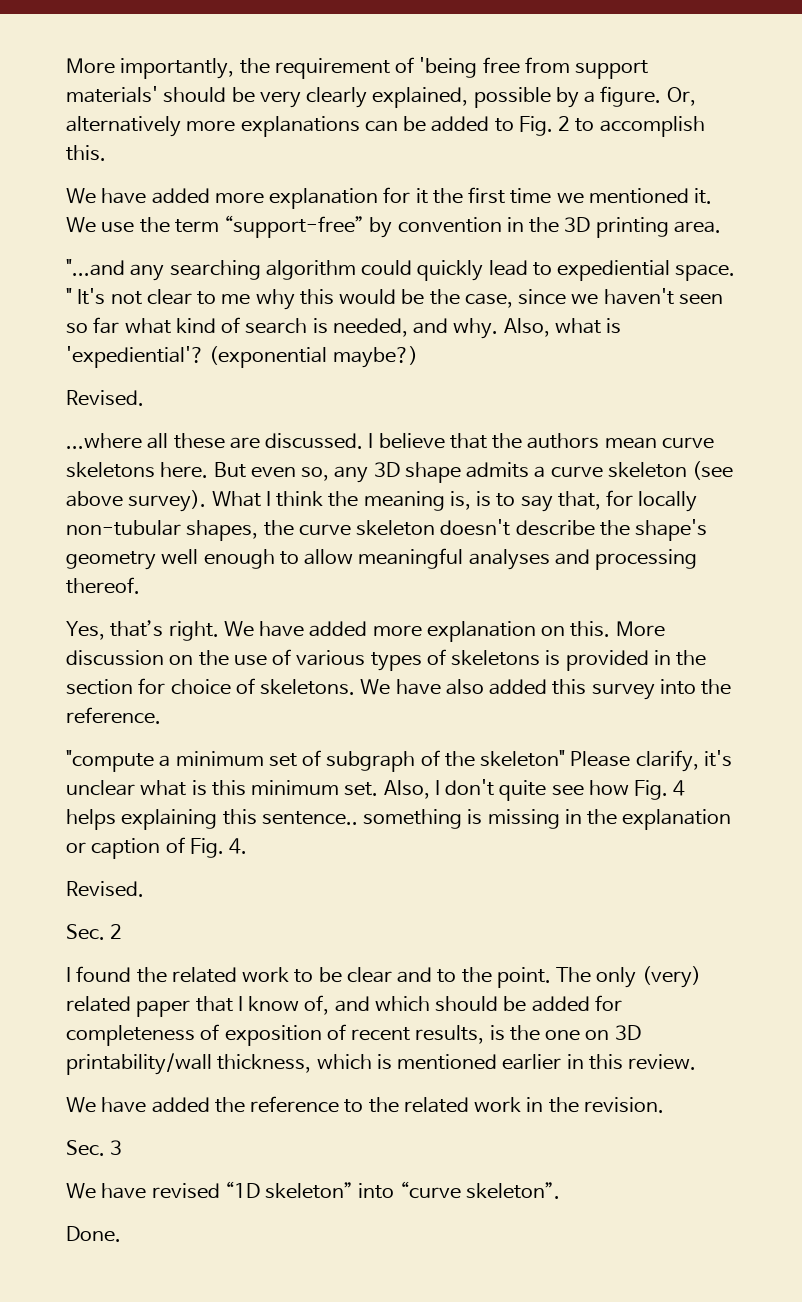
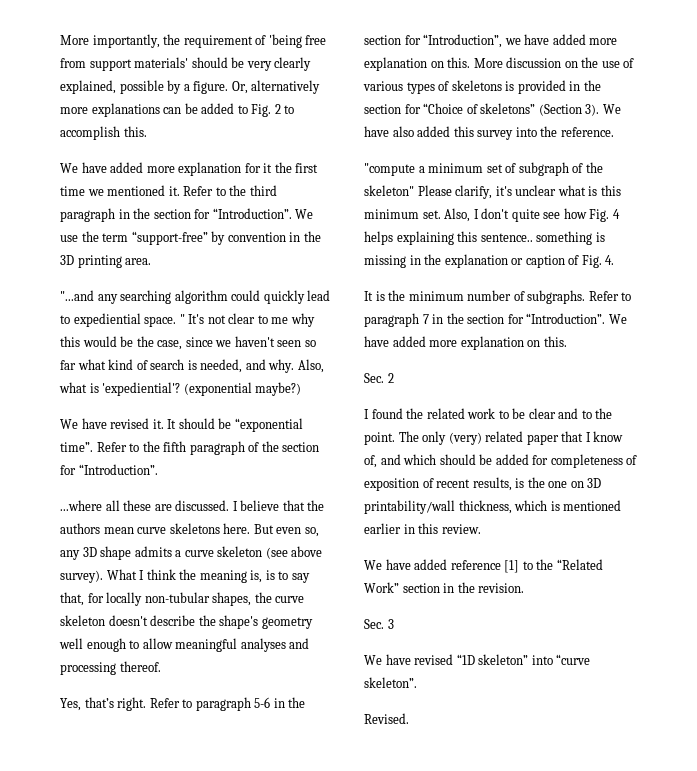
+ Refer to the third paragraph in the section for “Introduction”.
  (exponential maybe?)
- Revised.
+ We have revised it. It should be “exponential time”. Refer to the fifth paragraph of the section for “Introduction”.
- We have added more explanation on this.
+ Refer to paragraph 5-6 in the section for “Introduction”, we have added more explanation on this.
- More discussion on the use of various types of skeletons is provided in the section for choice of skeletons.
+ More discussion on the use of various types of skeletons is provided in the section for “Choice of skeletons” (Section 3).
  Also, I don't quite see how Fig. 4 helps explaining this sentence.. something is missing in the explanation or caption of Fig. 4.
- Revised.
+ It is the minimum number of subgraphs. Refer to paragraph 7 in the section for “Introduction”. We have added more explanation on this.
- We have added the reference to the related work in the revision.
+ We have added reference [1] to the “Related Work” section in the revision.
- Done.
+ Revised.

